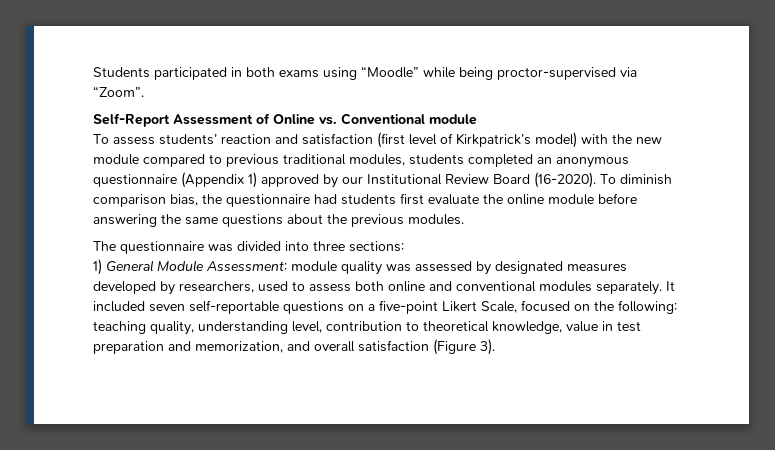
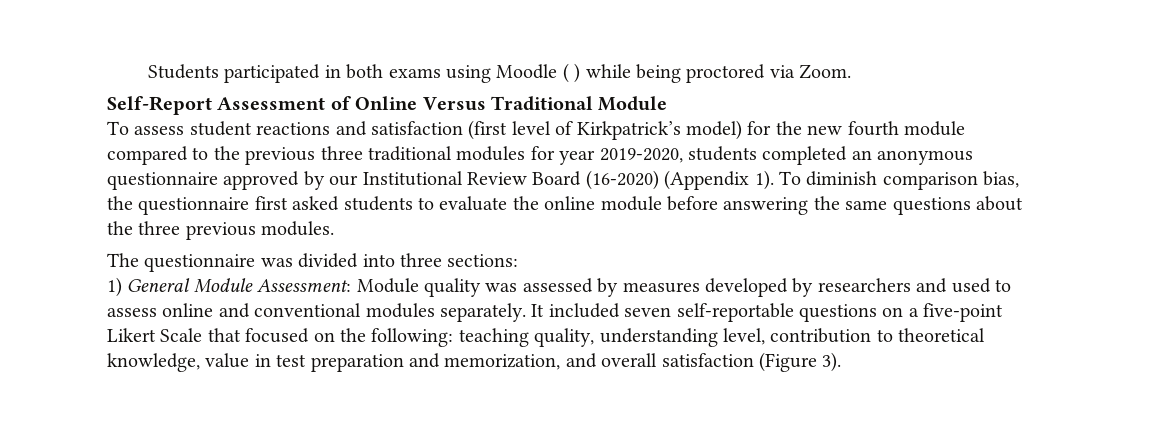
- Students participated in both exams using “Moodle” while being proctor-supervised via “Zoom”.
+ Students participated in both exams using Moodle ( ) while being proctored via Zoom.
- Self-Report Assessment of Online vs. Conventional module
+ Self-Report Assessment of Online Versus Traditional Module
- To assess students’ reaction and satisfaction (first level of Kirkpatrick’s model) with the new module compared to previous traditional modules, students completed an anonymous questionnaire (Appendix 1) approved by our Institutional Review Board (16-2020).
+ To assess student reactions and satisfaction (first level of Kirkpatrick’s model) for the new fourth module compared to the previous three traditional modules for year 2019-2020, students completed an anonymous questionnaire approved by our Institutional Review Board (16-2020) (Appendix 1).
- To diminish comparison bias, the questionnaire had students first evaluate the online module before answering the same questions about the previous modules.
+ To diminish comparison bias, the questionnaire first asked students to evaluate the online module before answering the same questions about the three previous modules.
- 1) General Module Assessment: module quality was assessed by designated measures developed by researchers, used to assess both online and conventional modules separately.
+ 1) General Module Assessment: Module quality was assessed by measures developed by researchers and used to assess online and conventional modules separately.
- It included seven self-reportable questions on a five-point Likert Scale, focused on the following: teaching quality, understanding level, contribution to theoretical knowledge, value in test preparation and memorization, and overall satisfaction (Figure 3).
+ It included seven self-reportable questions on a five-point Likert Scale that focused on the following: teaching quality, understanding level, contribution to theoretical knowledge, value in test preparation and memorization, and overall satisfaction (Figure 3).

